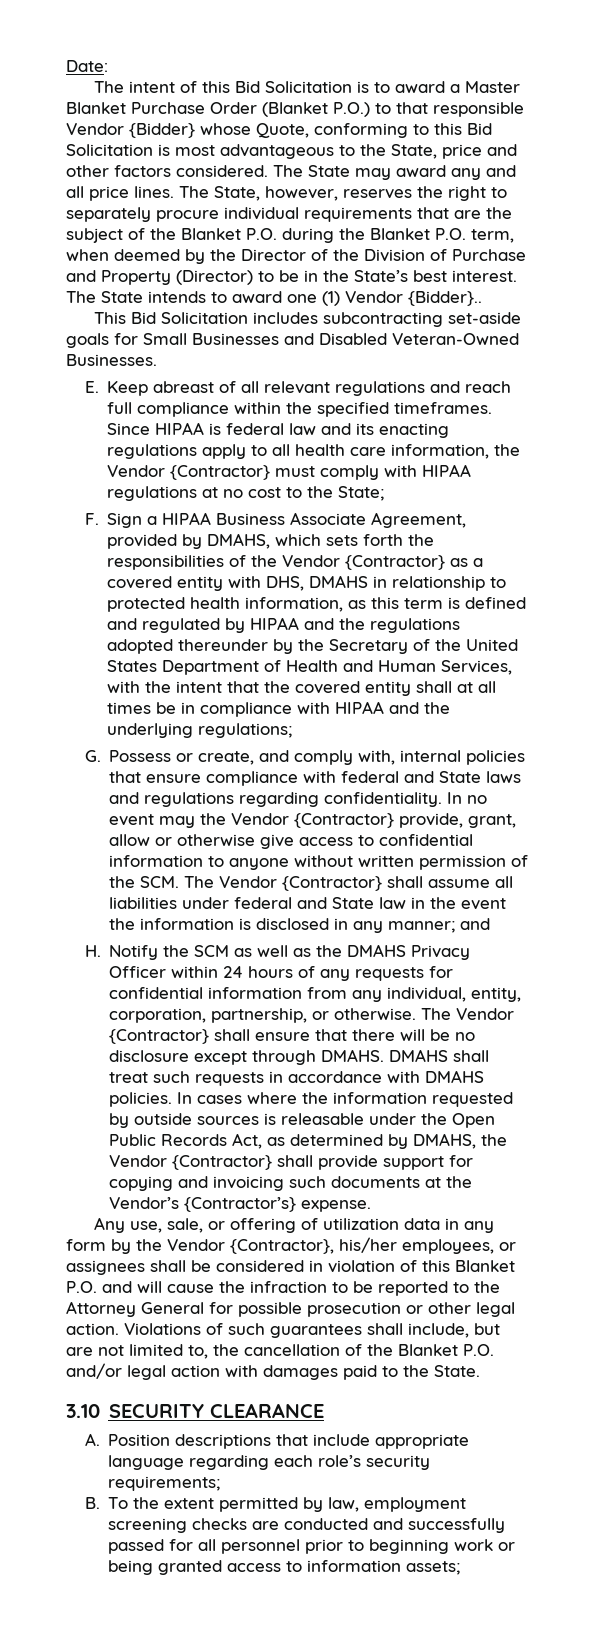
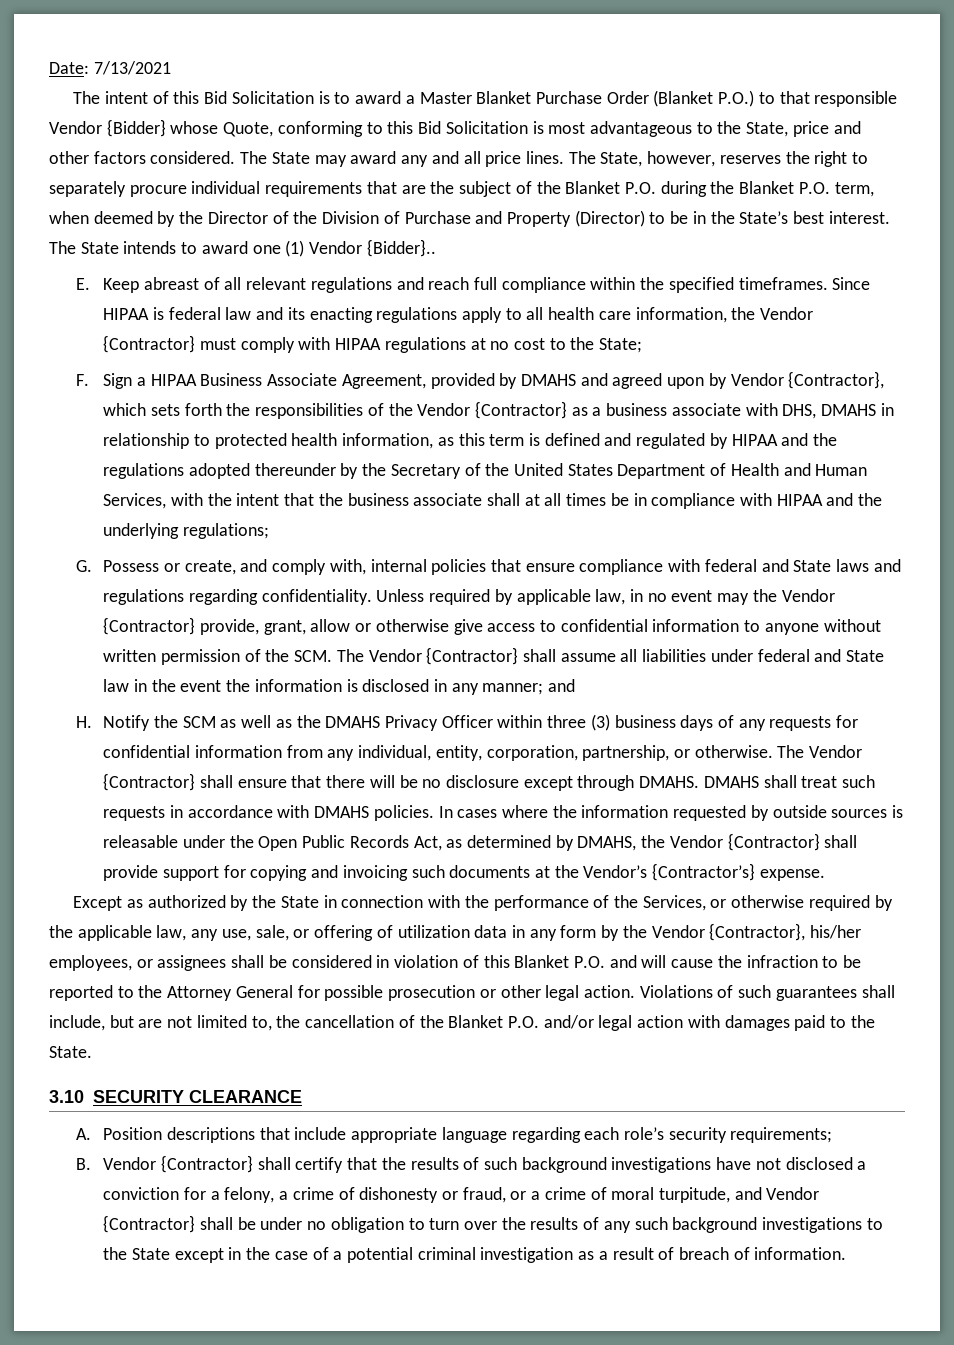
- Date:
+ Date: 7/13/2021
- This Bid Solicitation includes subcontracting set-aside goals for Small Businesses and Disabled Veteran-Owned Businesses.
- F. Sign a HIPAA Business Associate Agreement, provided by DMAHS, which sets forth the responsibilities of the Vendor {Contractor} as a covered entity with DHS, DMAHS in relationship to protected health information, as this term is defined and regulated by HIPAA and the regulations adopted thereunder by the Secretary of the United States Department of Health and Human Services, with the intent that the covered entity shall at all times be in compliance with HIPAA and the underlying regulations;
+ F. Sign a HIPAA Business Associate Agreement, provided by DMAHS and agreed upon by Vendor {Contractor}, which sets forth the responsibilities of the Vendor {Contractor} as a business associate with DHS, DMAHS in relationship to protected health information, as this term is defined and regulated by HIPAA and the regulations adopted thereunder by the Secretary of the United States Department of Health and Human Services, with the intent that the business associate shall at all times be in compliance with HIPAA and the underlying regulations;
- In no event may the Vendor {Contractor} provide, grant, allow or otherwise give access to confidential information to anyone without written permission of the SCM. The Vendor {Contractor} shall assume all liabilities under federal and State law in the event the information is disclosed in any manner; and
+ Unless required by applicable law, in no event may the Vendor {Contractor} provide, grant, allow or otherwise give access to confidential information to anyone without written permission of the SCM. The Vendor {Contractor} shall assume all liabilities under federal and State law in the event the information is disclosed in any manner; and
- H. Notify the SCM as well as the DMAHS Privacy Officer within 24 hours of any requests for confidential information from any individual, entity, corporation, partnership, or otherwise.
+ H. Notify the SCM as well as the DMAHS Privacy Officer within three (3) business days of any requests for confidential information from any individual, entity, corporation, partnership, or otherwise.
- Any use, sale, or offering of utilization data in any form by the Vendor {Contractor}, his/her employees, or assignees shall be considered in violation of this Blanket P.O. and will cause the infraction to be reported to the Attorney General for possible prosecution or other legal action.
+ Except as authorized by the State in connection with the performance of the Services, or otherwise required by the applicable law, any use, sale, or offering of utilization data in any form by the Vendor {Contractor}, his/her employees, or assignees shall be considered in violation of this Blanket P.O. and will cause the infraction to be reported to the Attorney General for possible prosecution or other legal action.
- B. To the extent permitted by law, employment screening checks are conducted and successfully passed for all personnel prior to beginning work or being granted access to information assets;
+ B. Vendor {Contractor} shall certify that the results of such background investigations have not disclosed a conviction for a felony, a crime of dishonesty or fraud, or a crime of moral turpitude, and Vendor {Contractor} shall be under no obligation to turn over the results of any such background investigations to the State except in the case of a potential criminal investigation as a result of breach of information.

